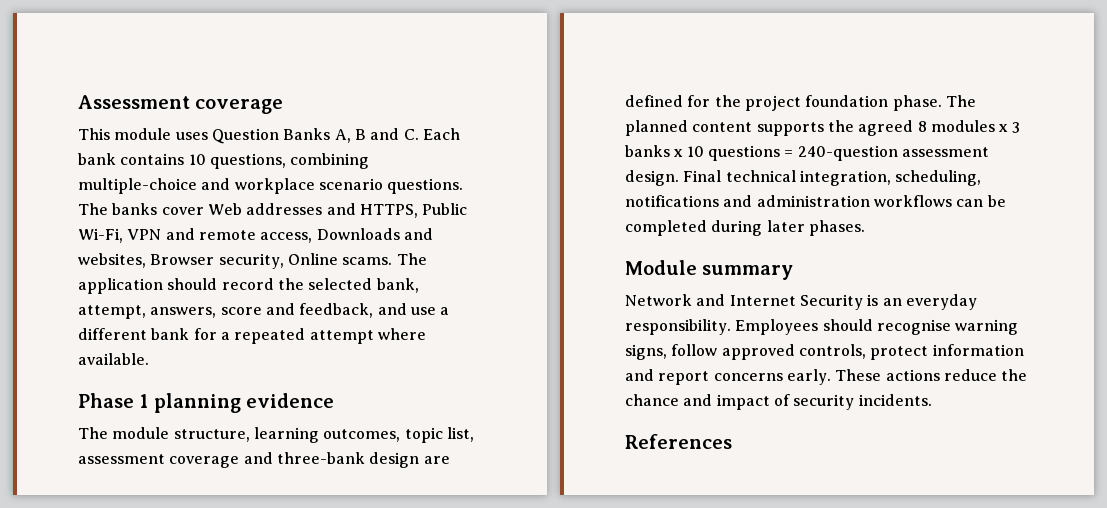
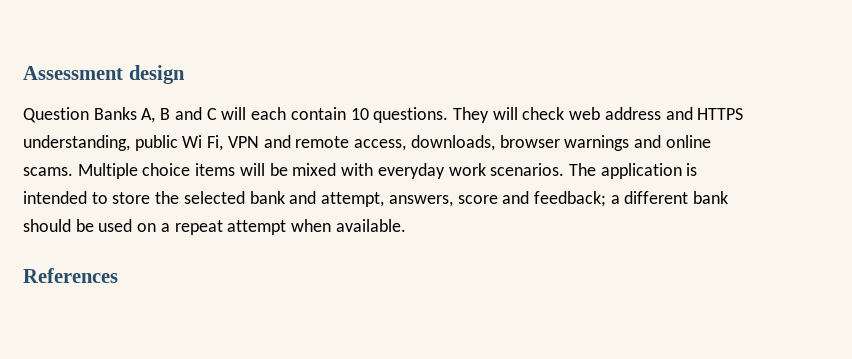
- Assessment coverage
- This module uses Question Banks A, B and C. Each bank contains 10 questions, combining multiple-choice and workplace scenario questions. The banks cover Web addresses and HTTPS, Public Wi-Fi, VPN and remote access, Downloads and websites, Browser security, Online scams. The application should record the selected bank, attempt, answers, score and feedback, and use a different bank for a repeated attempt where available.
- Phase 1 planning evidence
- The module structure, learning outcomes, topic list, assessment coverage and three-bank design are defined for the project foundation phase. The planned content supports the agreed 8 modules x 3 banks x 10 questions = 240-question assessment design. Final technical integration, scheduling, notifications and administration workflows can be completed during later phases.
- Module summary
- Network and Internet Security is an everyday responsibility. Employees should recognise warning signs, follow approved controls, protect information and report concerns early. These actions reduce the chance and impact of security incidents.
+ Assessment design
+ Question Banks A, B and C will each contain 10 questions. They will check web address and HTTPS understanding, public Wi Fi, VPN and remote access, downloads, browser warnings and online scams. Multiple choice items will be mixed with everyday work scenarios. The application is intended to store the selected bank and attempt, answers, score and feedback; a different bank should be used on a repeat attempt when available.

